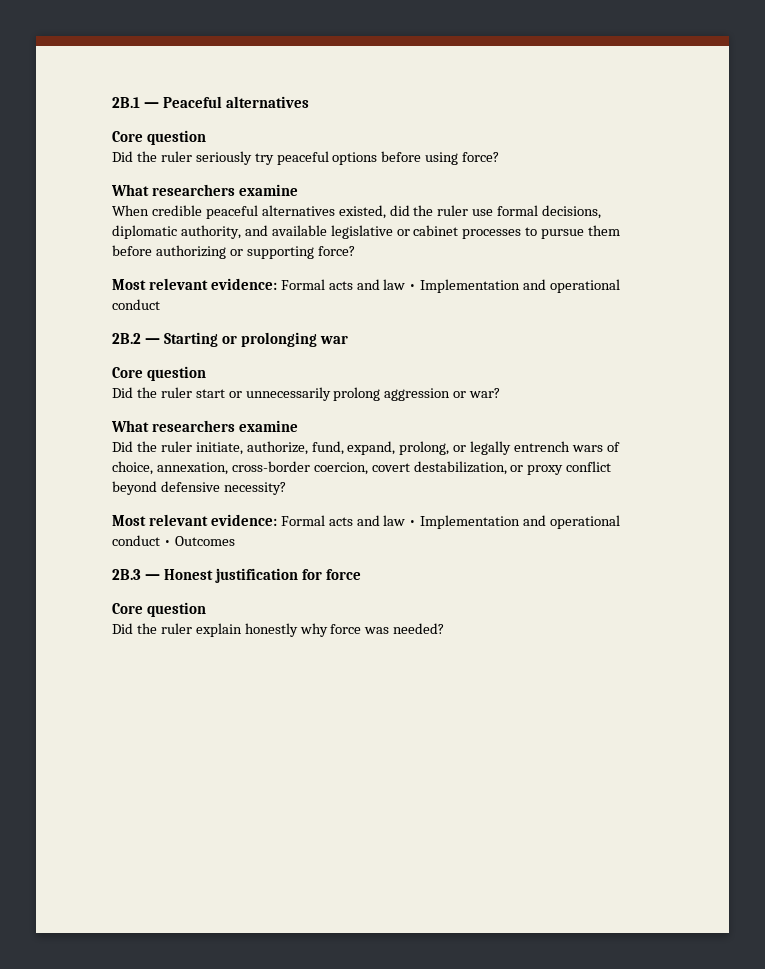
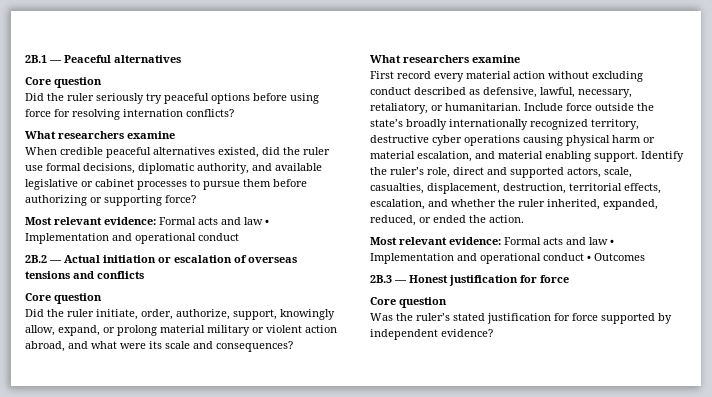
- Did the ruler seriously try peaceful options before using force?
+ Did the ruler seriously try peaceful options before using force for resolving internation conflicts?
- 2B.2 — Starting or prolonging war
+ 2B.2 — Actual initiation or escalation of overseas tensions and conflicts
  Core question
- Did the ruler start or unnecessarily prolong aggression or war?
+ Did the ruler initiate, order, authorize, support, knowingly allow, expand, or prolong material military or violent action abroad, and what were its scale and consequences?
  What researchers examine
- Did the ruler initiate, authorize, fund, expand, prolong, or legally entrench wars of choice, annexation, cross-border coercion, covert destabilization, or proxy conflict beyond defensive necessity?
+ First record every material action without excluding conduct described as defensive, lawful, necessary, retaliatory, or humanitarian. Include force outside the state’s broadly internationally recognized territory, destructive cyber operations causing physical harm or material escalation, and material enabling support. Identify the ruler’s role, direct and supported actors, scale, casualties, displacement, destruction, territorial effects, escalation, and whether the ruler inherited, expanded, reduced, or ended the action.
- Did the ruler explain honestly why force was needed?
+ Was the ruler’s stated justification for force supported by independent evidence?

